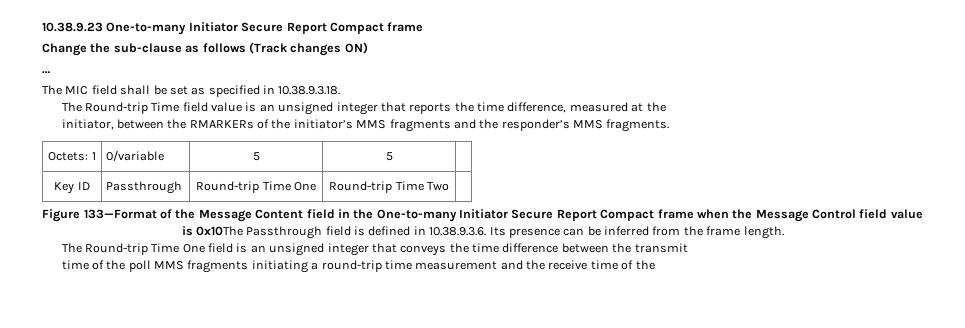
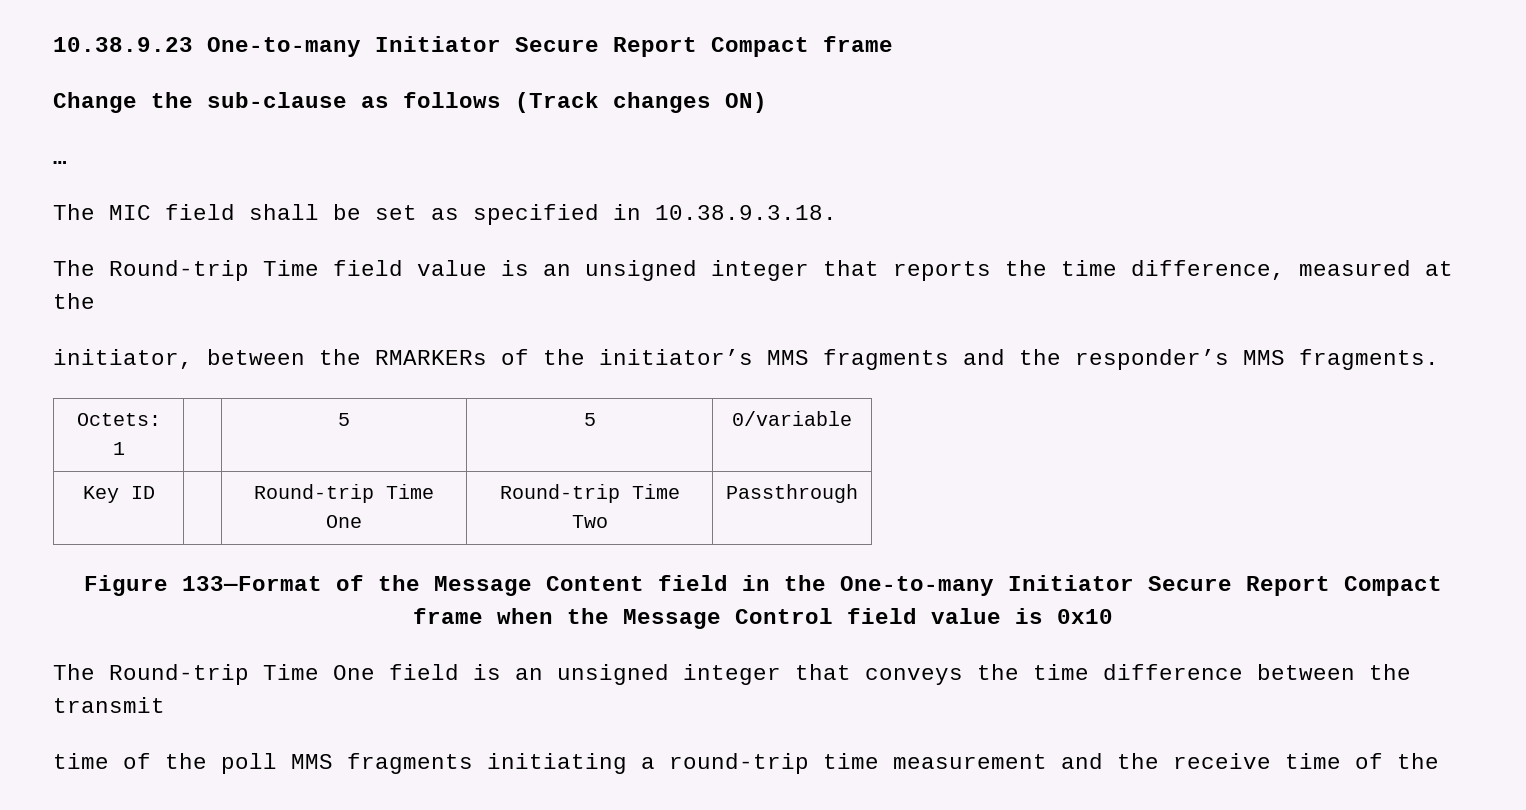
- Octets: 1 | 0/variable | 5 | 5 |
+ Octets: 1 | | 5 | 5 | 0/variable
- Key ID | Passthrough | Round-trip Time One | Round-trip Time Two |
+ Key ID | | Round-trip Time One | Round-trip Time Two | Passthrough
- Figure 133—Format of the Message Content field in the One-to-many Initiator Secure Report Compact frame when the Message Control field value is 0x10The Passthrough field is defined in 10.38.9.3.6. Its presence can be inferred from the frame length.
+ Figure 133—Format of the Message Content field in the One-to-many Initiator Secure Report Compact frame when the Message Control field value is 0x10

